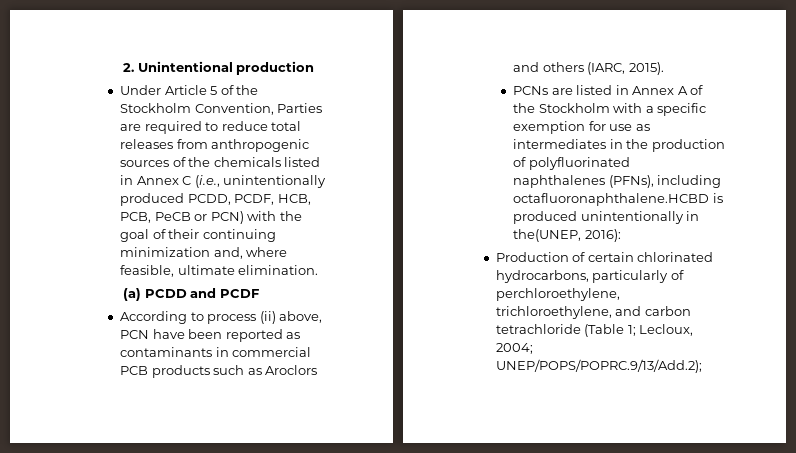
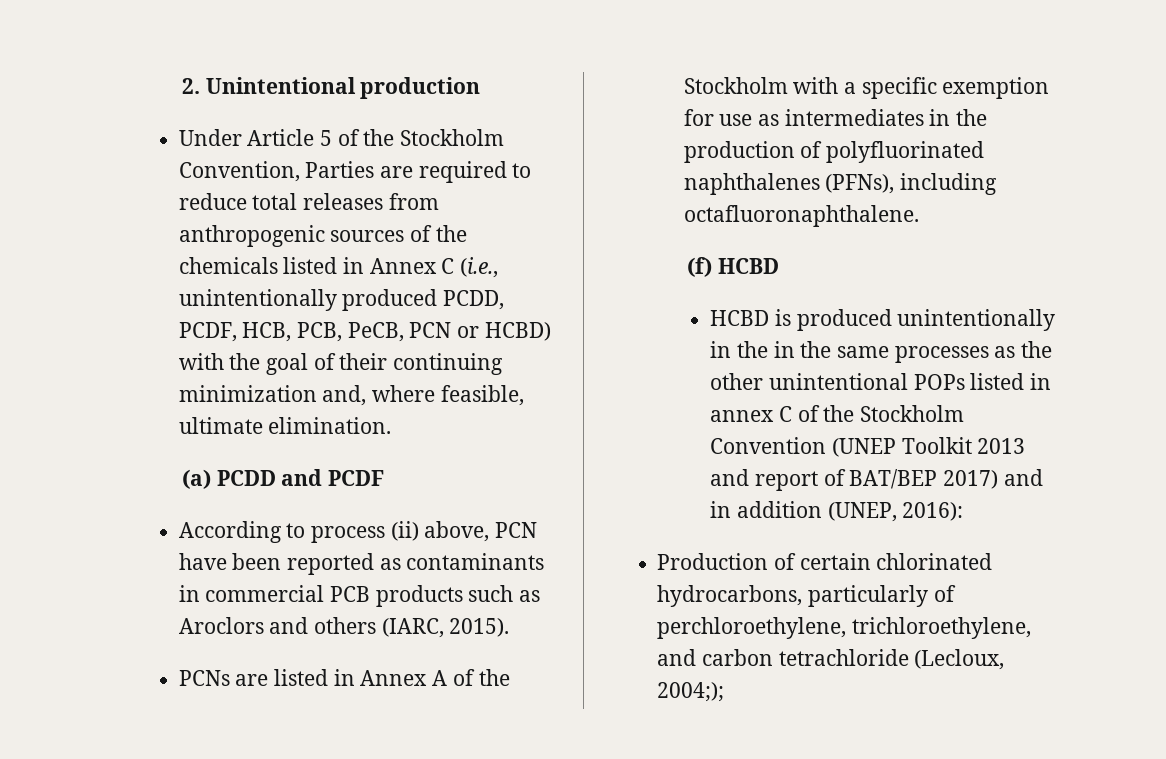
- Under Article 5 of the Stockholm Convention, Parties are required to reduce total releases from anthropogenic sources of the chemicals listed in Annex C (i.e., unintentionally produced PCDD, PCDF, HCB, PCB, PeCB or PCN) with the goal of their continuing minimization and, where feasible, ultimate elimination.
+ Under Article 5 of the Stockholm Convention, Parties are required to reduce total releases from anthropogenic sources of the chemicals listed in Annex C (i.e., unintentionally produced PCDD, PCDF, HCB, PCB, PeCB, PCN or HCBD) with the goal of their continuing minimization and, where feasible, ultimate elimination.
- PCNs are listed in Annex A of the Stockholm with a specific exemption for use as intermediates in the production of polyfluorinated naphthalenes (PFNs), including octafluoronaphthalene.HCBD is produced unintentionally in the(UNEP, 2016):
+ PCNs are listed in Annex A of the Stockholm with a specific exemption for use as intermediates in the production of polyfluorinated naphthalenes (PFNs), including octafluoronaphthalene.
+ (f) HCBD
+ HCBD is produced unintentionally in the in the same processes as the other unintentional POPs listed in annex C of the Stockholm Convention (UNEP Toolkit 2013 and report of BAT/BEP 2017) and in addition (UNEP, 2016):
- Production of certain chlorinated hydrocarbons, particularly of perchloroethylene, trichloroethylene, and carbon tetrachloride (Table 1; Lecloux, 2004; UNEP/POPS/POPRC.9/13/Add.2);
+ Production of certain chlorinated hydrocarbons, particularly of perchloroethylene, trichloroethylene, and carbon tetrachloride (Lecloux, 2004;);

